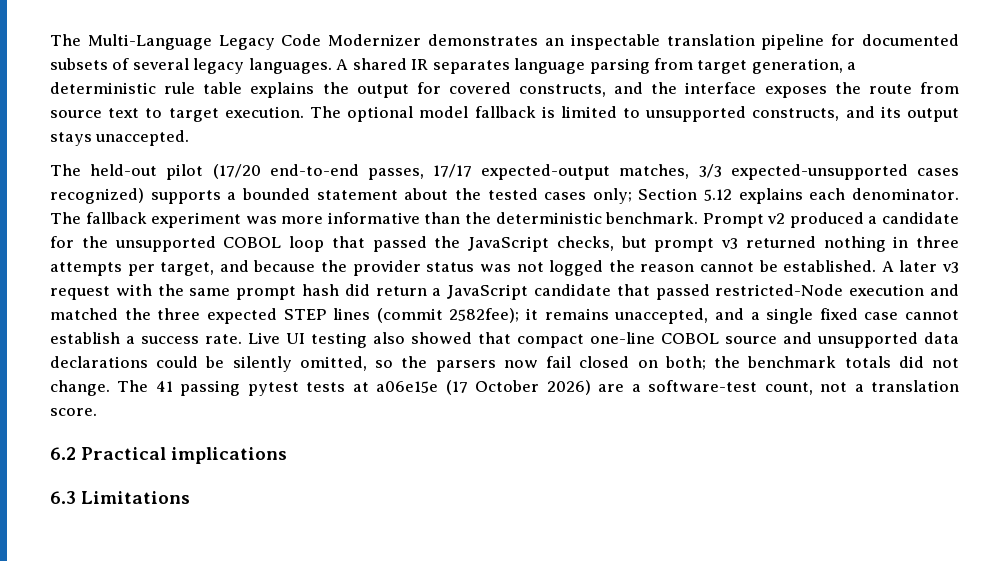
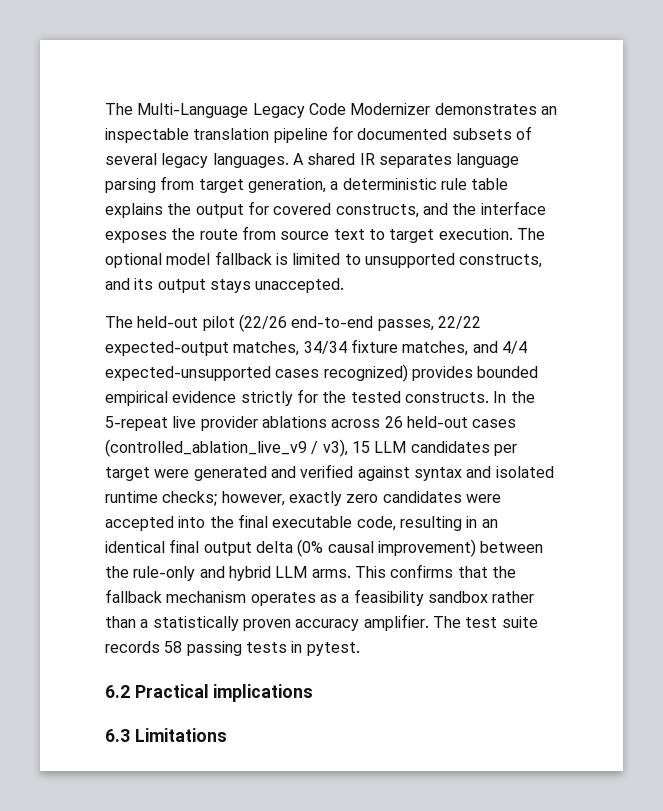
- The held-out pilot (17/20 end-to-end passes, 17/17 expected-output matches, 3/3 expected-unsupported cases recognized) supports a bounded statement about the tested cases only; Section 5.12 explains each denominator. The fallback experiment was more informative than the deterministic benchmark. Prompt v2 produced a candidate for the unsupported COBOL loop that passed the JavaScript checks, but prompt v3 returned nothing in three attempts per target, and because the provider status was not logged the reason cannot be established. A later v3 request with the same prompt hash did return a JavaScript candidate that passed restricted-Node execution and matched the three expected STEP lines (commit 2582fee); it remains unaccepted, and a single fixed case cannot establish a success rate. Live UI testing also showed that compact one-line COBOL source and unsupported data declarations could be silently omitted, so the parsers now fail closed on both; the benchmark totals did not change. The 41 passing pytest tests at a06e15e (17 October 2026) are a software-test count, not a translation score.
+ The held-out pilot (22/26 end-to-end passes, 22/22 expected-output matches, 34/34 fixture matches, and 4/4 expected-unsupported cases recognized) provides bounded empirical evidence strictly for the tested constructs. In the 5-repeat live provider ablations across 26 held-out cases (controlled_ablation_live_v9 / v3), 15 LLM candidates per target were generated and verified against syntax and isolated runtime checks; however, exactly zero candidates were accepted into the final executable code, resulting in an identical final output delta (0% causal improvement) between the rule-only and hybrid LLM arms. This confirms that the fallback mechanism operates as a feasibility sandbox rather than a statistically proven accuracy amplifier. The test suite records 58 passing tests in pytest.

